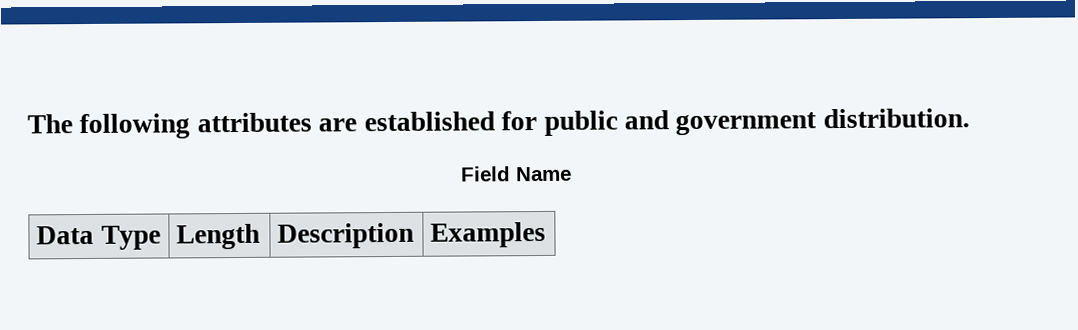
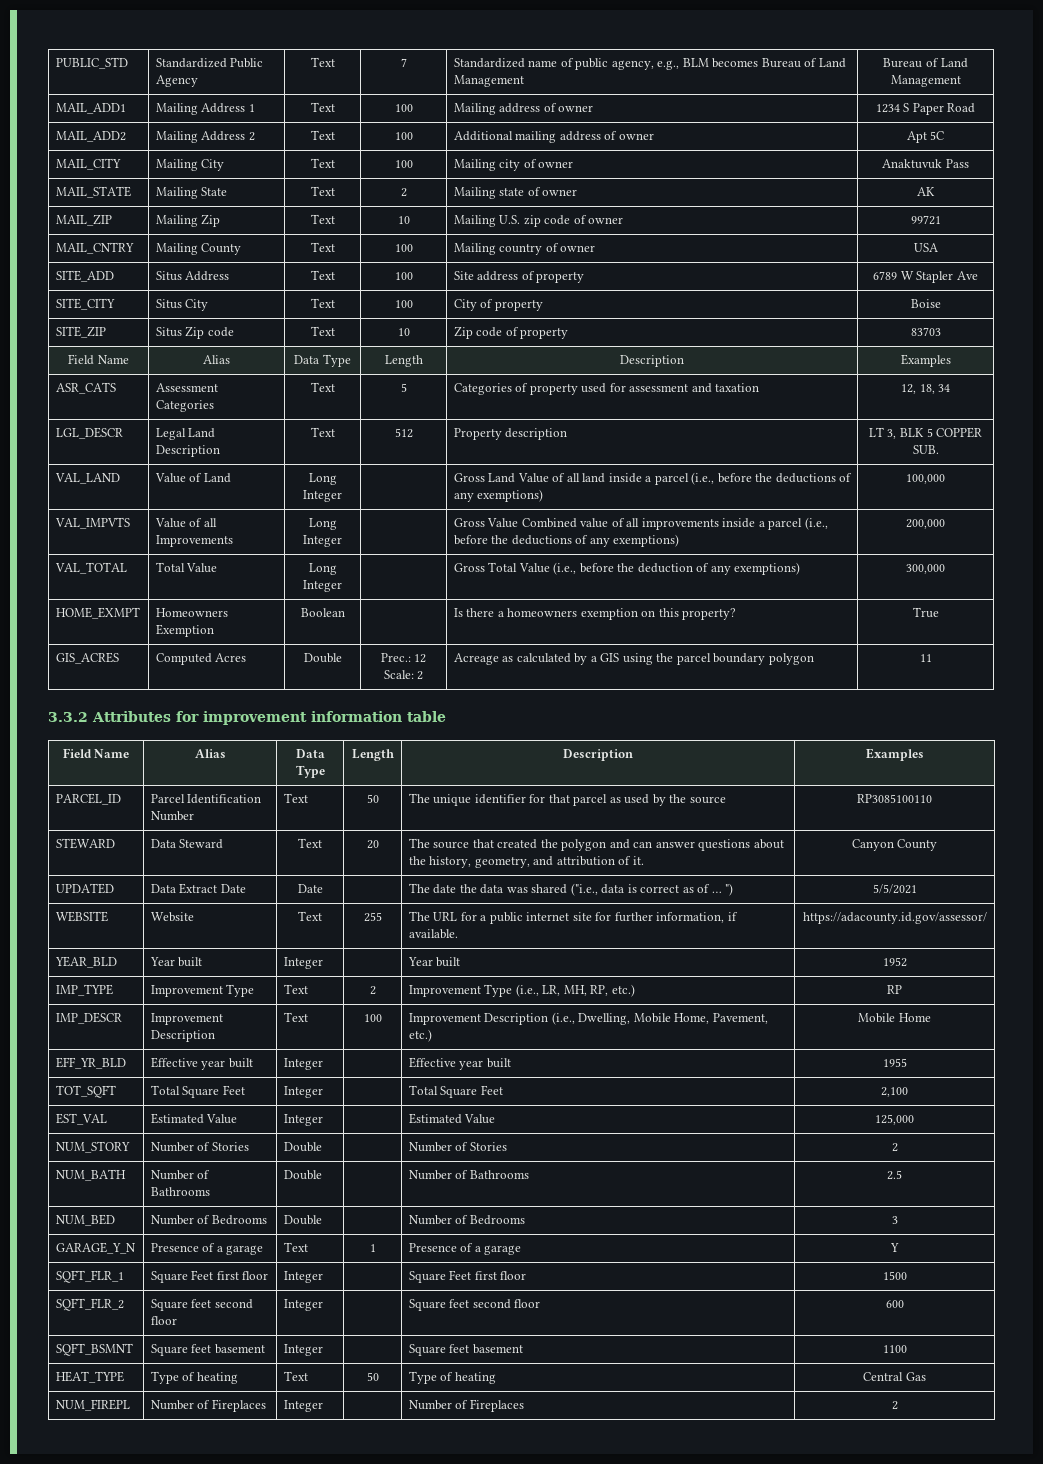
- The following attributes are established for public and government distribution.
- Field Name
- Data Type | Length | Description | Examples
+ PUBLIC_STD | Standardized Public Agency | Text | 7 | Standardized name of public agency, e.g., BLM becomes Bureau of Land Management | Bureau of Land Management
+ MAIL_ADD1 | Mailing Address 1 | Text | 100 | Mailing address of owner | 1234 S Paper Road
+ MAIL_ADD2 | Mailing Address 2 | Text | 100 | Additional mailing address of owner | Apt 5C
+ MAIL_CITY | Mailing City | Text | 100 | Mailing city of owner | Anaktuvuk Pass
+ MAIL_STATE | Mailing State | Text | 2 | Mailing state of owner | AK
+ MAIL_ZIP | Mailing Zip | Text | 10 | Mailing U.S. zip code of owner | 99721
+ MAIL_CNTRY | Mailing County | Text | 100 | Mailing country of owner | USA
+ SITE_ADD | Situs Address | Text | 100 | Site address of property | 6789 W Stapler Ave
+ SITE_CITY | Situs City | Text | 100 | City of property | Boise
+ SITE_ZIP | Situs Zip code | Text | 10 | Zip code of property | 83703
+ Field Name | Alias | Data Type | Length | Description | Examples
+ ASR_CATS | Assessment Categories | Text | 5 | Categories of property used for assessment and taxation | 12, 18, 34
+ LGL_DESCR | Legal Land Description | Text | 512 | Property description | LT 3, BLK 5 COPPER SUB.
+ VAL_LAND | Value of Land | Long Integer | | Gross Land Value of all land inside a parcel (i.e., before the deductions of any exemptions) | 100,000
+ VAL_IMPVTS | Value of all Improvements | Long Integer | | Gross Value Combined value of all improvements inside a parcel (i.e., before the deductions of any exemptions) | 200,000
+ VAL_TOTAL | Total Value | Long Integer | | Gross Total Value (i.e., before the deduction of any exemptions) | 300,000
+ HOME_EXMPT | Homeowners Exemption | Boolean | | Is there a homeowners exemption on this property? | True
+ GIS_ACRES | Computed Acres | Double | Prec.: 12 Scale: 2 | Acreage as calculated by a GIS using the parcel boundary polygon | 11
+ 3.3.2 Attributes for improvement information table
+ Field Name | Alias | Data Type | Length | Description | Examples
+ PARCEL_ID | Parcel Identification Number | Text | 50 | The unique identifier for that parcel as used by the source | RP3085100110
+ STEWARD | Data Steward | Text | 20 | The source that created the polygon and can answer questions about the history, geometry, and attribution of it. | Canyon County
+ UPDATED | Data Extract Date | Date | | The date the data was shared ("i.e., data is correct as of … ") | 5/5/2021
+ WEBSITE | Website | Text | 255 | The URL for a public internet site for further information, if available. | https://adacounty.id.gov/assessor/
+ YEAR_BLD | Year built | Integer | | Year built | 1952
+ IMP_TYPE | Improvement Type | Text | 2 | Improvement Type (i.e., LR, MH, RP, etc.) | RP
+ IMP_DESCR | Improvement Description | Text | 100 | Improvement Description (i.e., Dwelling, Mobile Home, Pavement, etc.) | Mobile Home
+ EFF_YR_BLD | Effective year built | Integer | | Effective year built | 1955
+ TOT_SQFT | Total Square Feet | Integer | | Total Square Feet | 2,100
+ EST_VAL | Estimated Value | Integer | | Estimated Value | 125,000
+ NUM_STORY | Number of Stories | Double | | Number of Stories | 2
+ NUM_BATH | Number of Bathrooms | Double | | Number of Bathrooms | 2.5
+ NUM_BED | Number of Bedrooms | Double | | Number of Bedrooms | 3
+ GARAGE_Y_N | Presence of a garage | Text | 1 | Presence of a garage | Y
+ SQFT_FLR_1 | Square Feet first floor | Integer | | Square Feet first floor | 1500
+ SQFT_FLR_2 | Square feet second floor | Integer | | Square feet second floor | 600
+ SQFT_BSMNT | Square feet basement | Integer | | Square feet basement | 1100
+ HEAT_TYPE | Type of heating | Text | 50 | Type of heating | Central Gas
+ NUM_FIREPL | Number of Fireplaces | Integer | | Number of Fireplaces | 2

